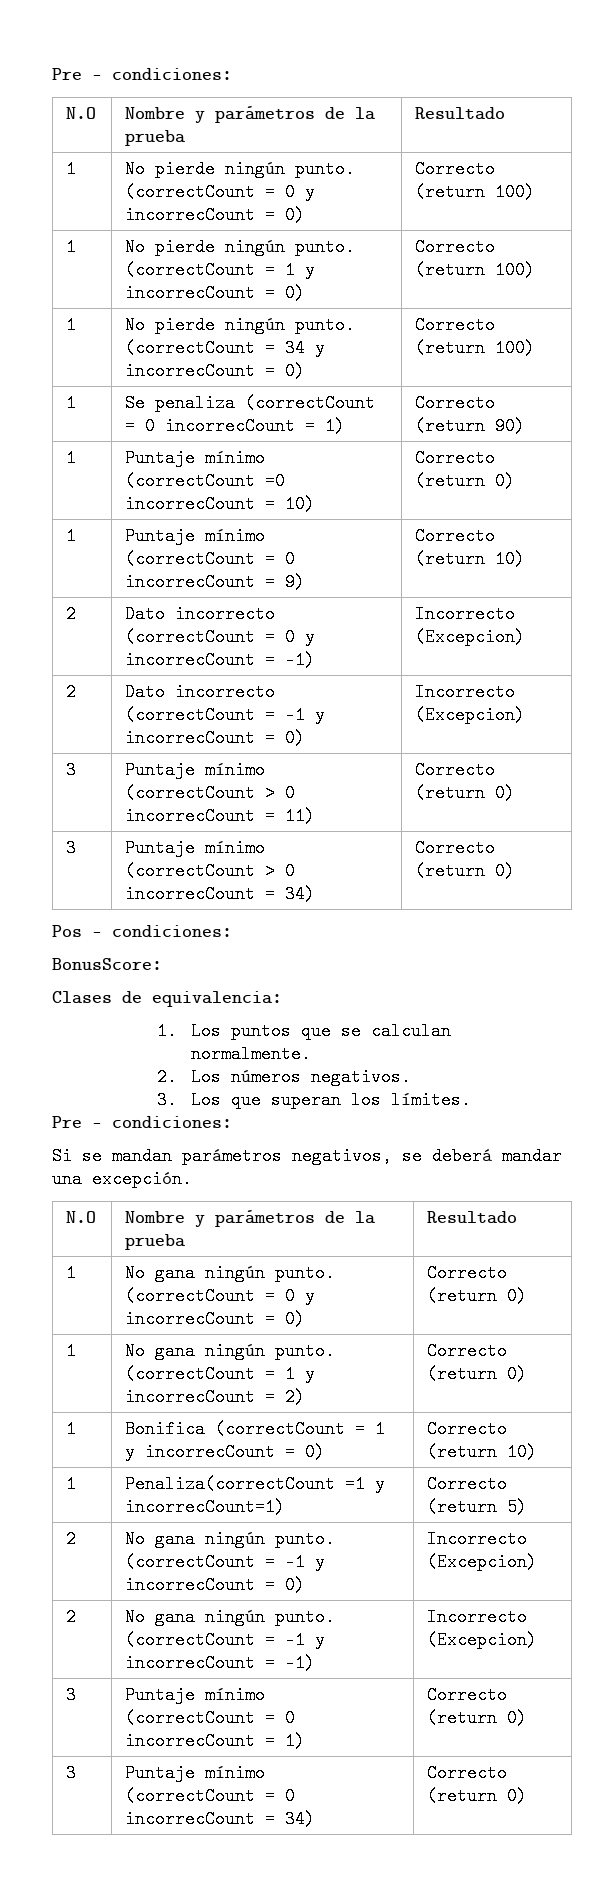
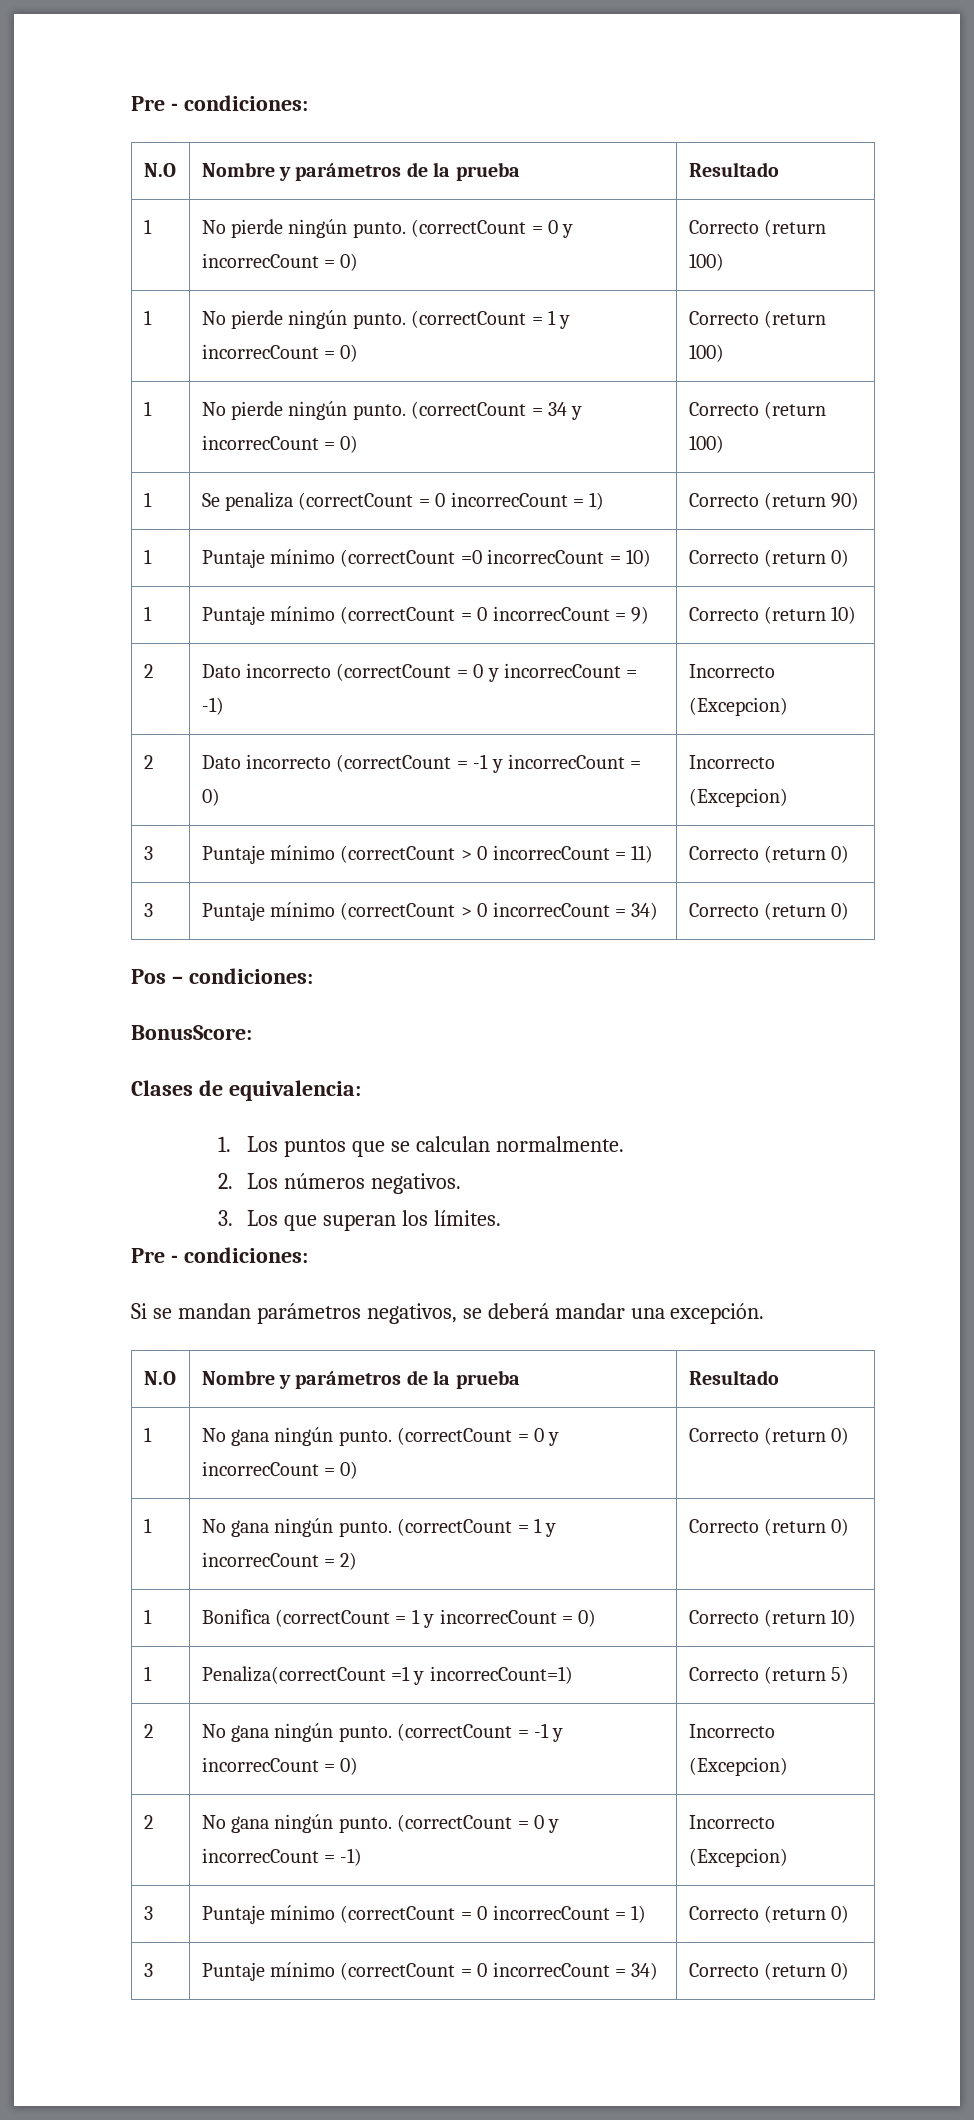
- 2 | No gana ningún punto. (correctCount = -1 y incorrecCount = -1) | Incorrecto (Excepcion)
+ 2 | No gana ningún punto. (correctCount = 0 y incorrecCount = -1) | Incorrecto (Excepcion)

